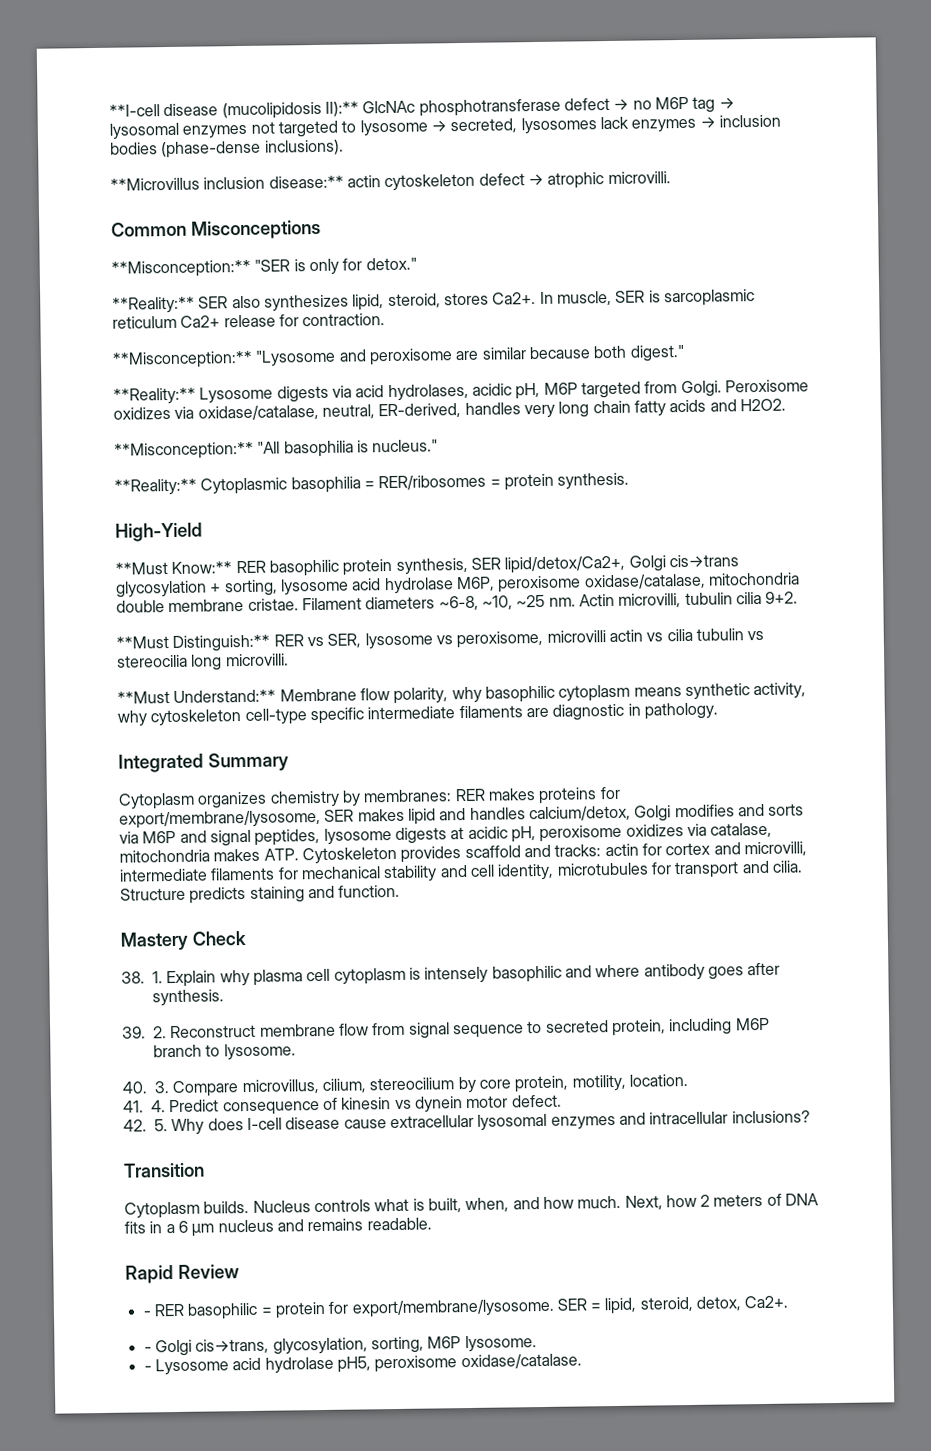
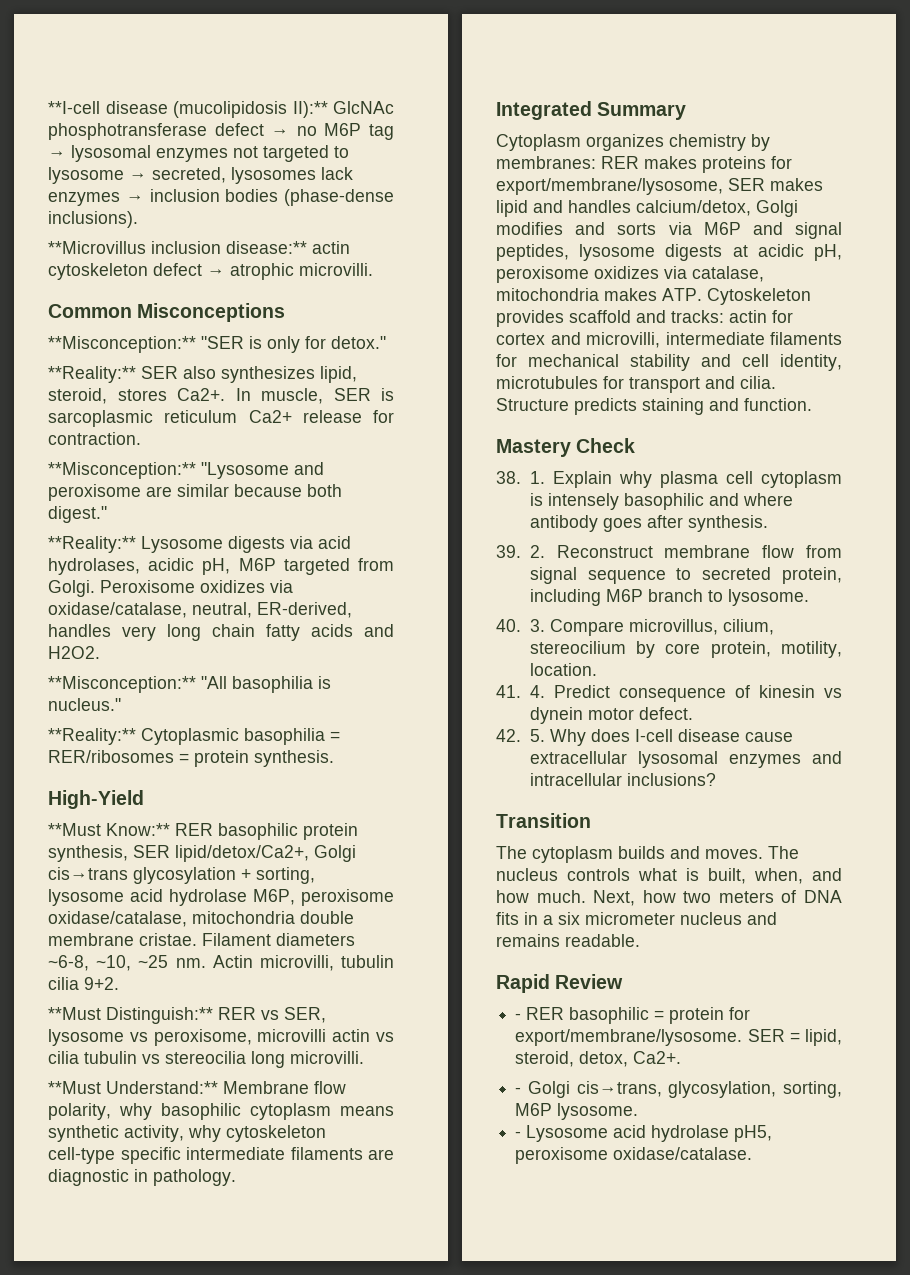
- Cytoplasm builds. Nucleus controls what is built, when, and how much.
+ The cytoplasm builds and moves. The nucleus controls what is built, when, and how much.
- Next, how 2 meters of DNA fits in a 6 µm nucleus and remains readable.
+ Next, how two meters of DNA fits in a six micrometer nucleus and remains readable.

